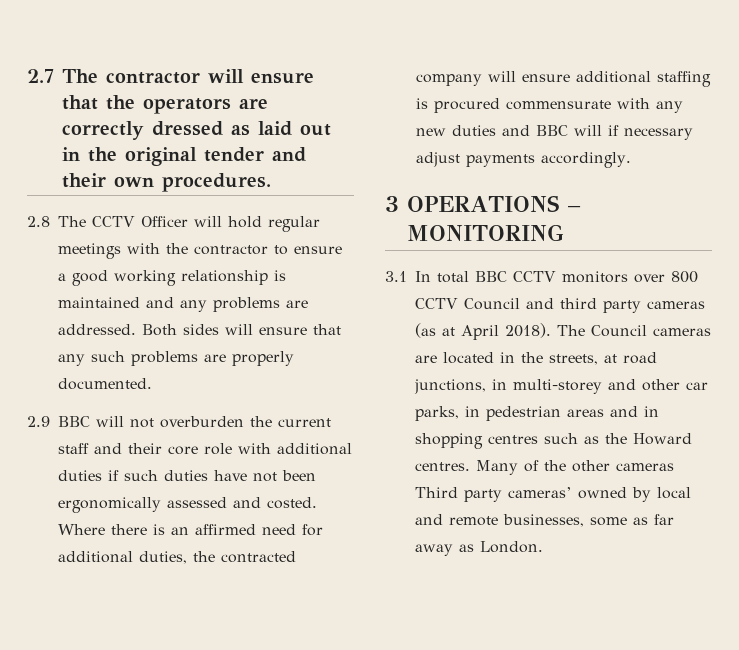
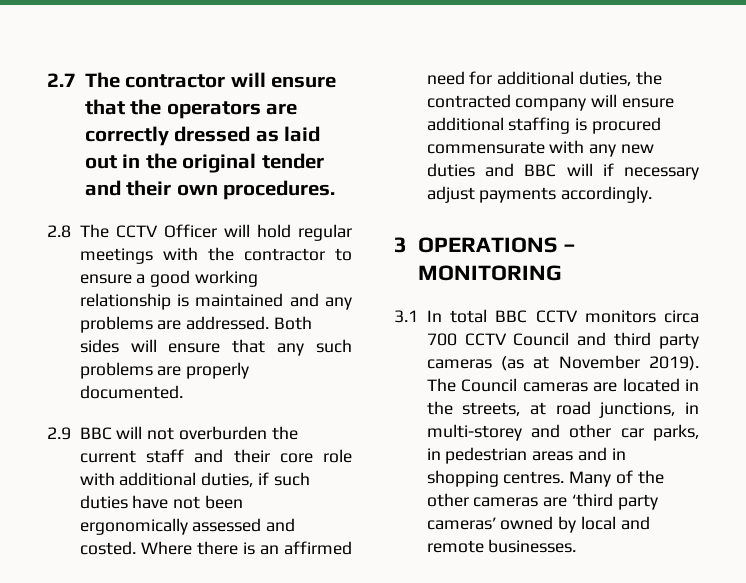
- 2.9 BBC will not overburden the current staff and their core role with additional duties if such duties have not been ergonomically assessed and costed.
+ 2.9 BBC will not overburden the current staff and their core role with additional duties, if such duties have not been ergonomically assessed and costed.
- 3.1 In total BBC CCTV monitors over 800 CCTV Council and third party cameras (as at April 2018).
+ 3.1 In total BBC CCTV monitors circa 700 CCTV Council and third party cameras (as at November 2019).
- The Council cameras are located in the streets, at road junctions, in multi-storey and other car parks, in pedestrian areas and in shopping centres such as the Howard centres.
+ The Council cameras are located in the streets, at road junctions, in multi-storey and other car parks, in pedestrian areas and in shopping centres.
- Many of the other cameras Third party cameras’ owned by local and remote businesses, some as far away as London.
+ Many of the other cameras are ‘third party cameras’ owned by local and remote businesses.

